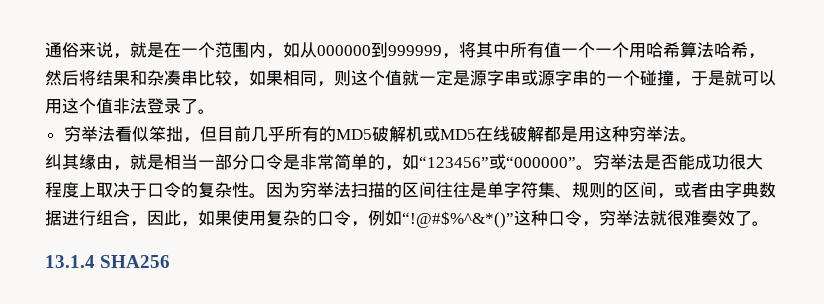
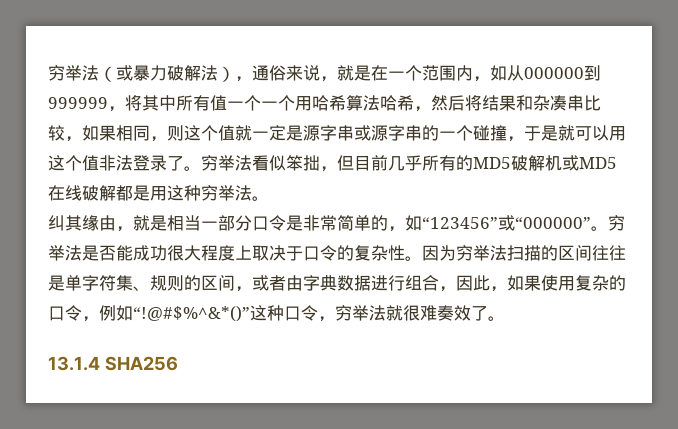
- 通俗来说，就是在一个范围内，如从000000到999999，将其中所有值一个一个用哈希算法哈希，然后将结果和杂凑串比较，如果相同，则这个值就一定是源字串或源字串的一个碰撞，于是就可以用这个值非法登录了。
- 穷举法看似笨拙，但目前几乎所有的MD5破解机或MD5在线破解都是用这种穷举法。
+ 穷举法（或暴力破解法），通俗来说，就是在一个范围内，如从000000到999999，将其中所有值一个一个用哈希算法哈希，然后将结果和杂凑串比较，如果相同，则这个值就一定是源字串或源字串的一个碰撞，于是就可以用这个值非法登录了。穷举法看似笨拙，但目前几乎所有的MD5破解机或MD5在线破解都是用这种穷举法。

